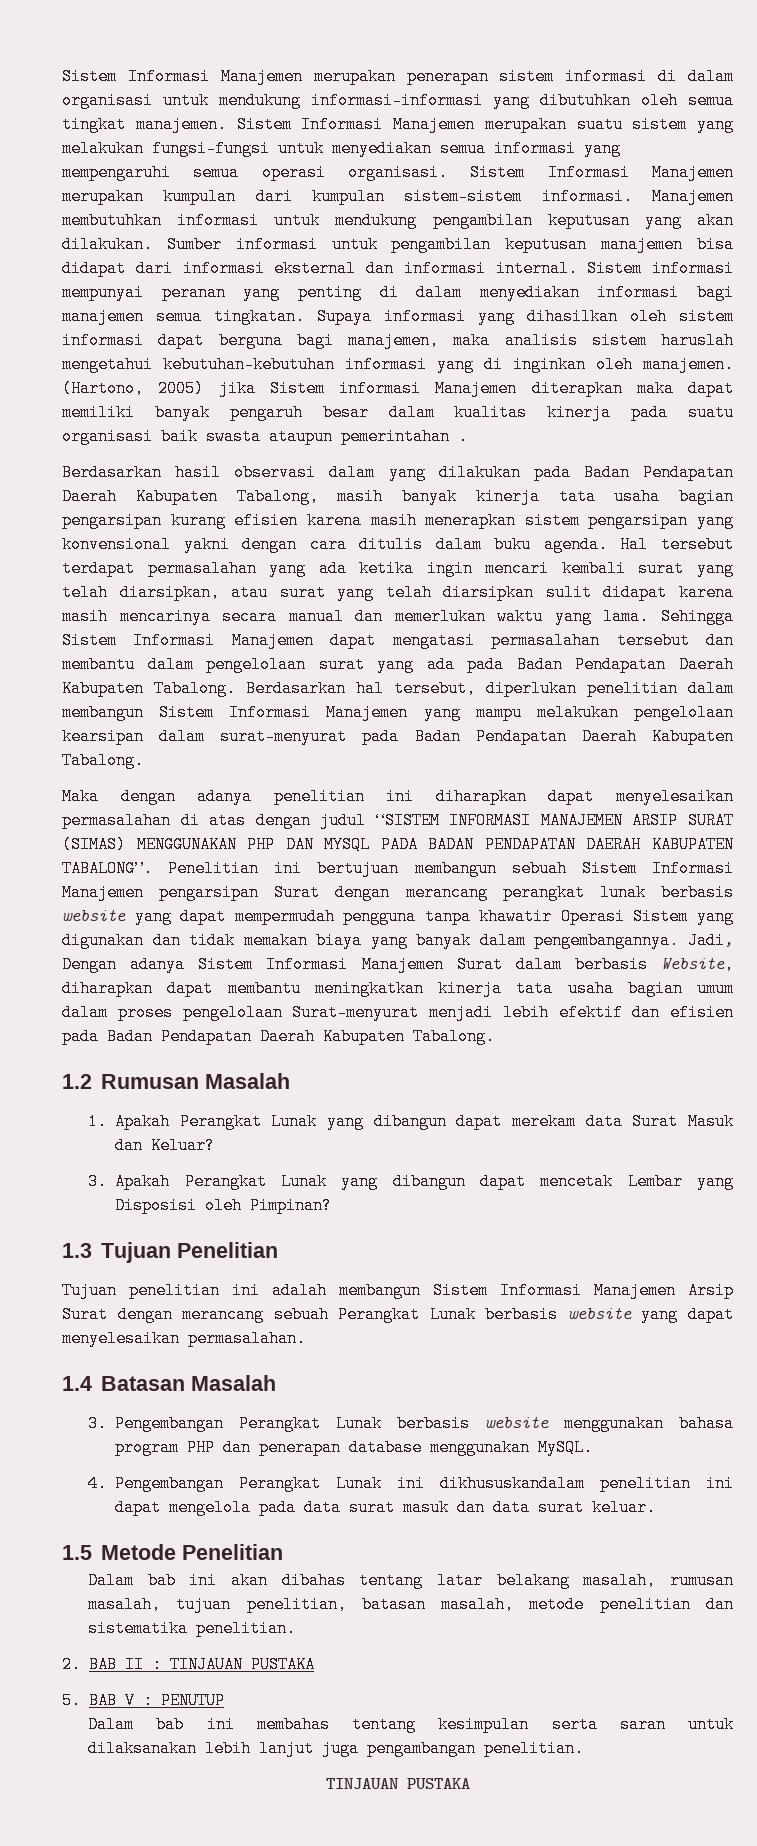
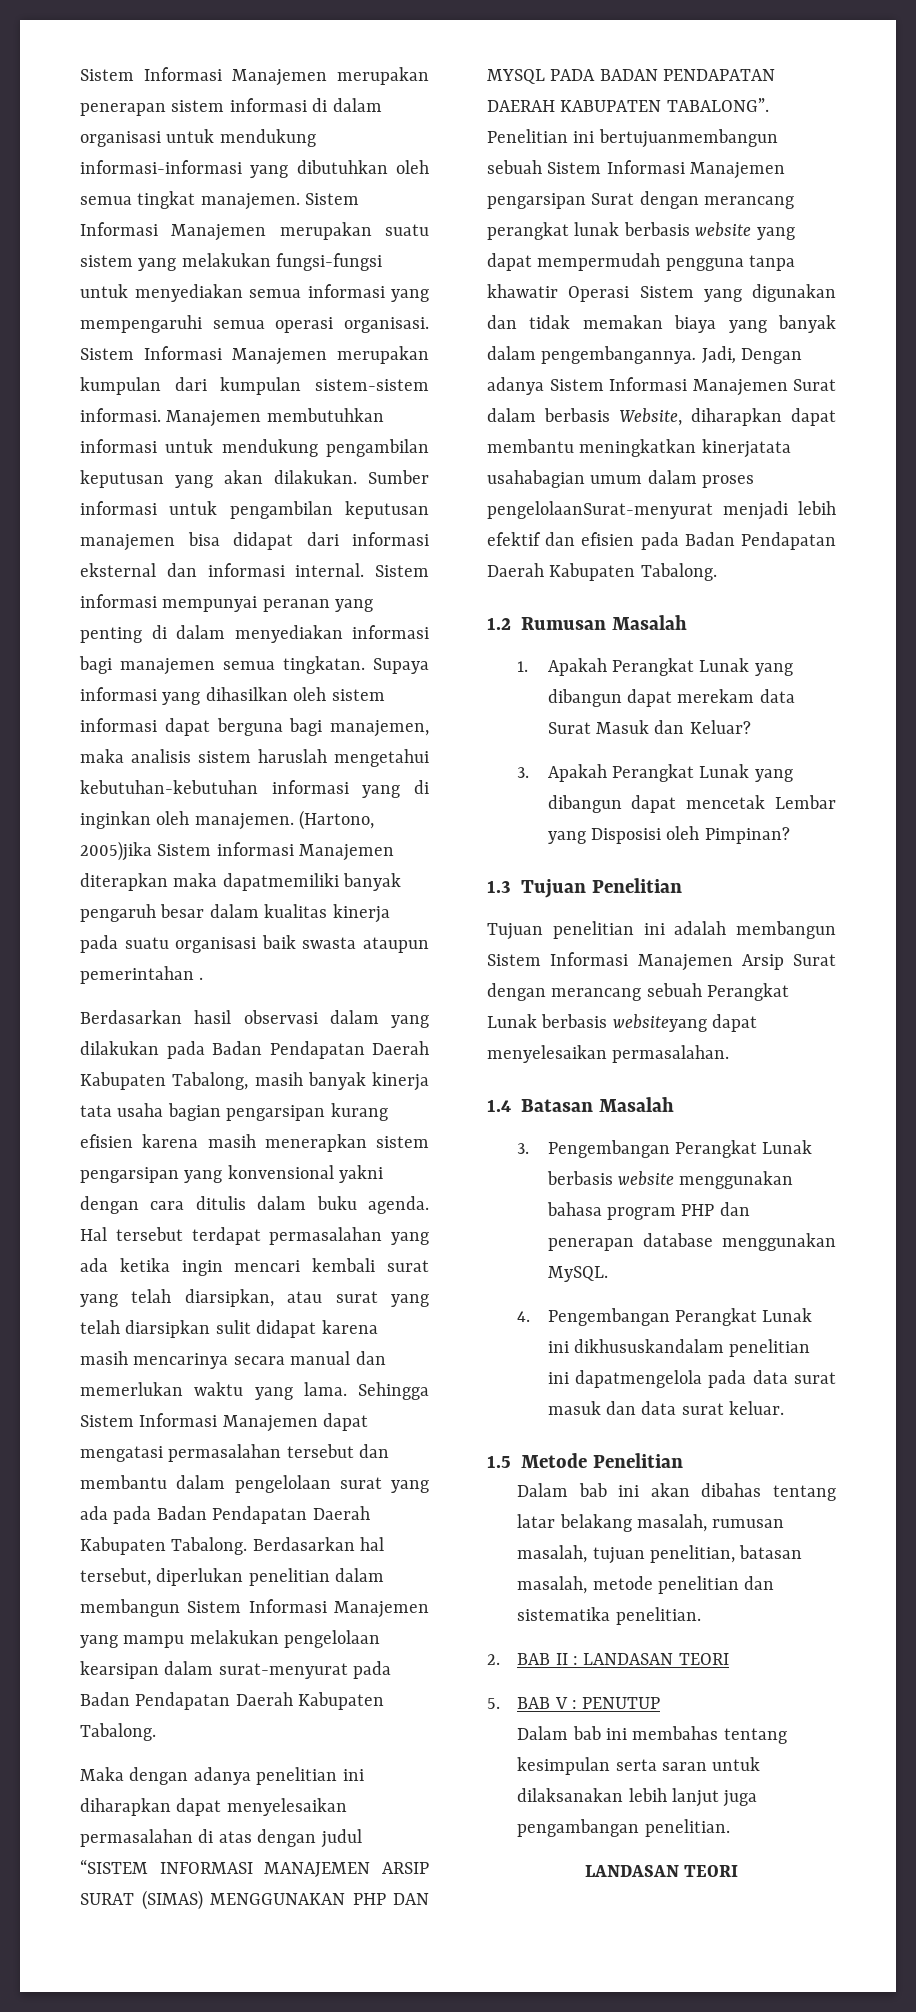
- (Hartono, 2005) jika Sistem informasi Manajemen diterapkan maka dapat memiliki banyak pengaruh besar dalam kualitas kinerja pada suatu organisasi baik swasta ataupun pemerintahan .
+ (Hartono, 2005)jika Sistem informasi Manajemen diterapkan maka dapatmemiliki banyak pengaruh besar dalam kualitas kinerja pada suatu organisasi baik swasta ataupun pemerintahan .
- Penelitian ini bertujuan membangun sebuah Sistem Informasi Manajemen pengarsipan Surat dengan merancang perangkat lunak berbasis website yang dapat mempermudah pengguna tanpa khawatir Operasi Sistem yang digunakan dan tidak memakan biaya yang banyak dalam pengembangannya.
+ Penelitian ini bertujuanmembangun sebuah Sistem Informasi Manajemen pengarsipan Surat dengan merancang perangkat lunak berbasis website yang dapat mempermudah pengguna tanpa khawatir Operasi Sistem yang digunakan dan tidak memakan biaya yang banyak dalam pengembangannya.
- Jadi, Dengan adanya Sistem Informasi Manajemen Surat dalam berbasis Website, diharapkan dapat membantu meningkatkan kinerja tata usaha bagian umum dalam proses pengelolaan Surat-menyurat menjadi lebih efektif dan efisien pada Badan Pendapatan Daerah Kabupaten Tabalong.
+ Jadi, Dengan adanya Sistem Informasi Manajemen Surat dalam berbasis Website, diharapkan dapat membantu meningkatkan kinerjatata usahabagian umum dalam proses pengelolaanSurat-menyurat menjadi lebih efektif dan efisien pada Badan Pendapatan Daerah Kabupaten Tabalong.
- Tujuan penelitian ini adalah membangun Sistem Informasi Manajemen Arsip Surat dengan merancang sebuah Perangkat Lunak berbasis website yang dapat menyelesaikan permasalahan.
+ Tujuan penelitian ini adalah membangun Sistem Informasi Manajemen Arsip Surat dengan merancang sebuah Perangkat Lunak berbasis websiteyang dapat menyelesaikan permasalahan.
- 4. Pengembangan Perangkat Lunak ini dikhususkandalam penelitian ini dapat mengelola pada data surat masuk dan data surat keluar.
+ 4. Pengembangan Perangkat Lunak ini dikhususkandalam penelitian ini dapatmengelola pada data surat masuk dan data surat keluar.
- 2. BAB II : TINJAUAN PUSTAKA
+ 2. BAB II : LANDASAN TEORI
  Dalam bab ini membahas tentang kesimpulan serta saran untuk dilaksanakan lebih lanjut juga pengambangan penelitian.
- TINJAUAN PUSTAKA
+ LANDASAN TEORI

